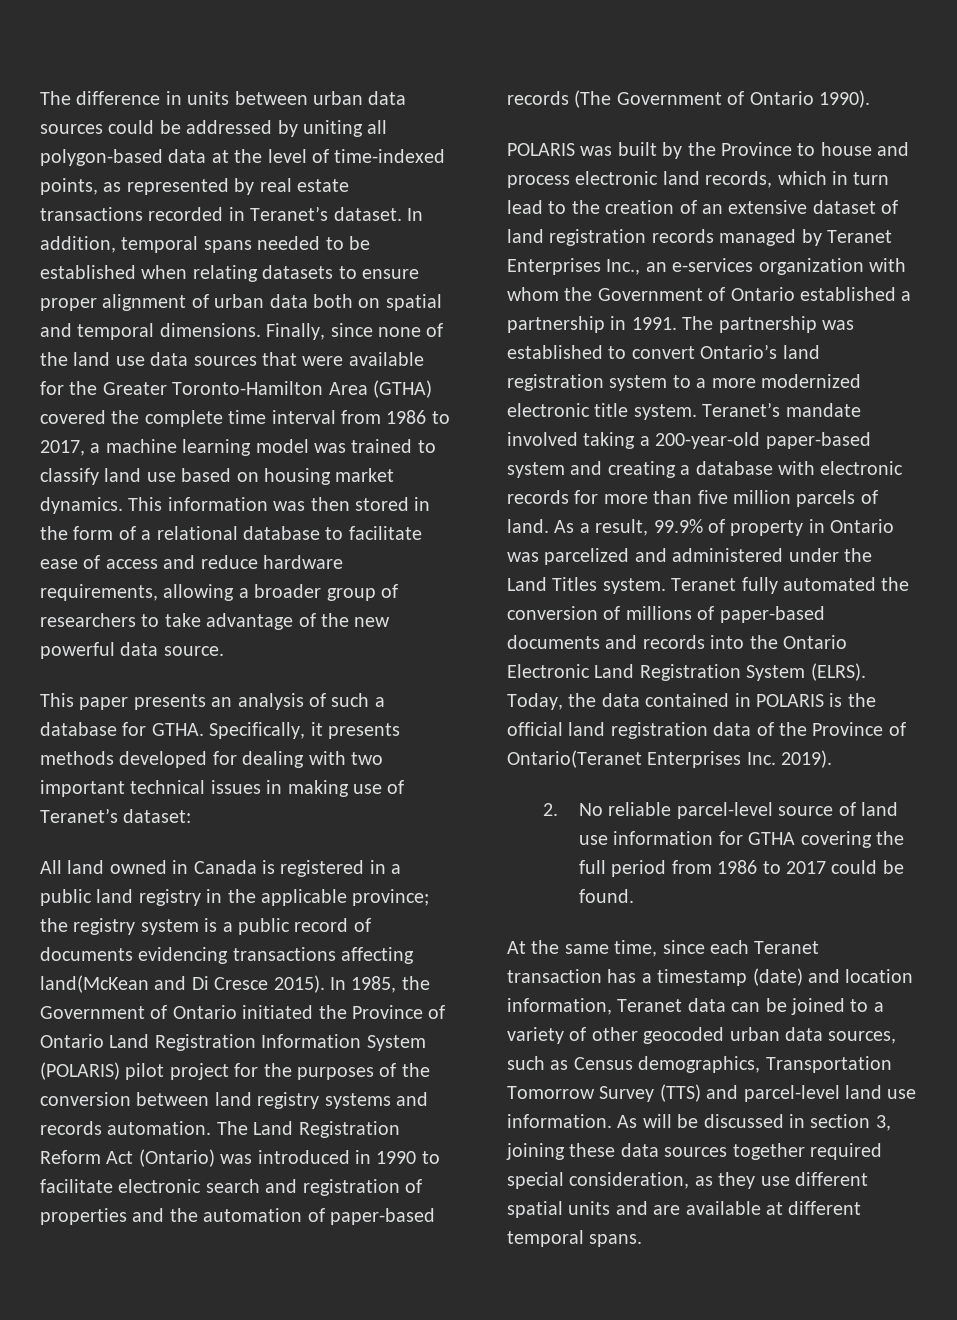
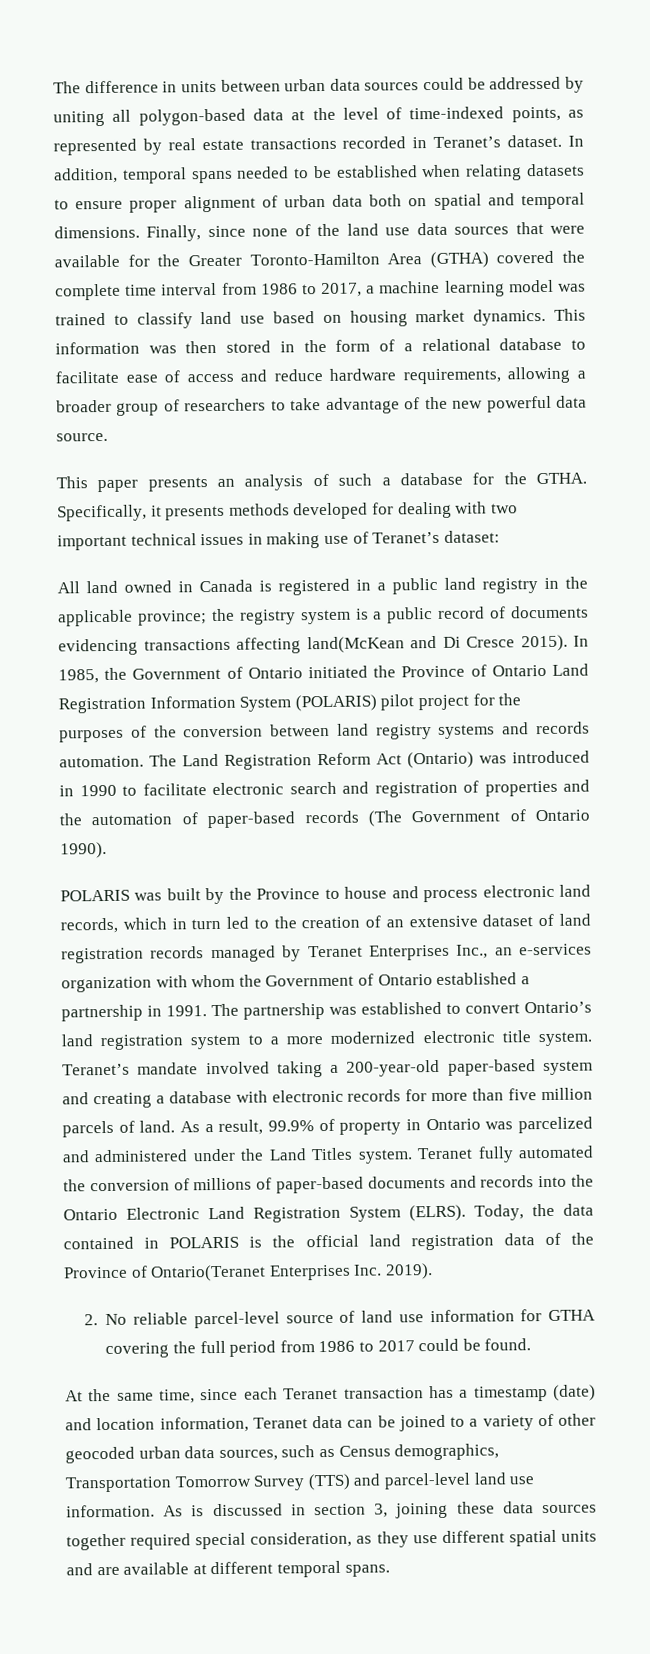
- This paper presents an analysis of such a database for GTHA.
+ This paper presents an analysis of such a database for the GTHA.
- POLARIS was built by the Province to house and process electronic land records, which in turn lead to the creation of an extensive dataset of land registration records managed by Teranet Enterprises Inc., an e-services organization with whom the Government of Ontario established a partnership in 1991.
+ POLARIS was built by the Province to house and process electronic land records, which in turn led to the creation of an extensive dataset of land registration records managed by Teranet Enterprises Inc., an e-services organization with whom the Government of Ontario established a partnership in 1991.
- As will be discussed in section 3, joining these data sources together required special consideration, as they use different spatial units and are available at different temporal spans.
+ As is discussed in section 3, joining these data sources together required special consideration, as they use different spatial units and are available at different temporal spans.

